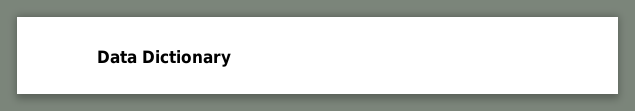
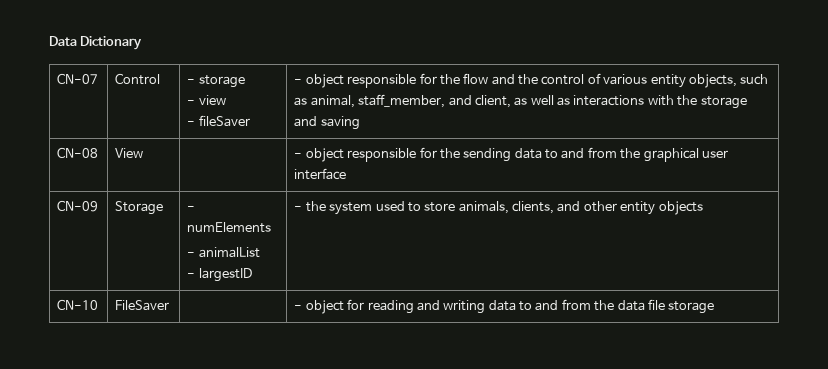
+ CN-07 | Control | - storage
+ - view
+ - fileSaver | - object responsible for the flow and the control of various entity objects, such as animal, staff_member, and client, as well as interactions with the storage and saving
+ CN-08 | View | | - object responsible for the sending data to and from the graphical user interface
+ CN-09 | Storage | - numElements
+ - animalList
+ - largestID | - the system used to store animals, clients, and other entity objects
+ CN-10 | FileSaver | | - object for reading and writing data to and from the data file storage

